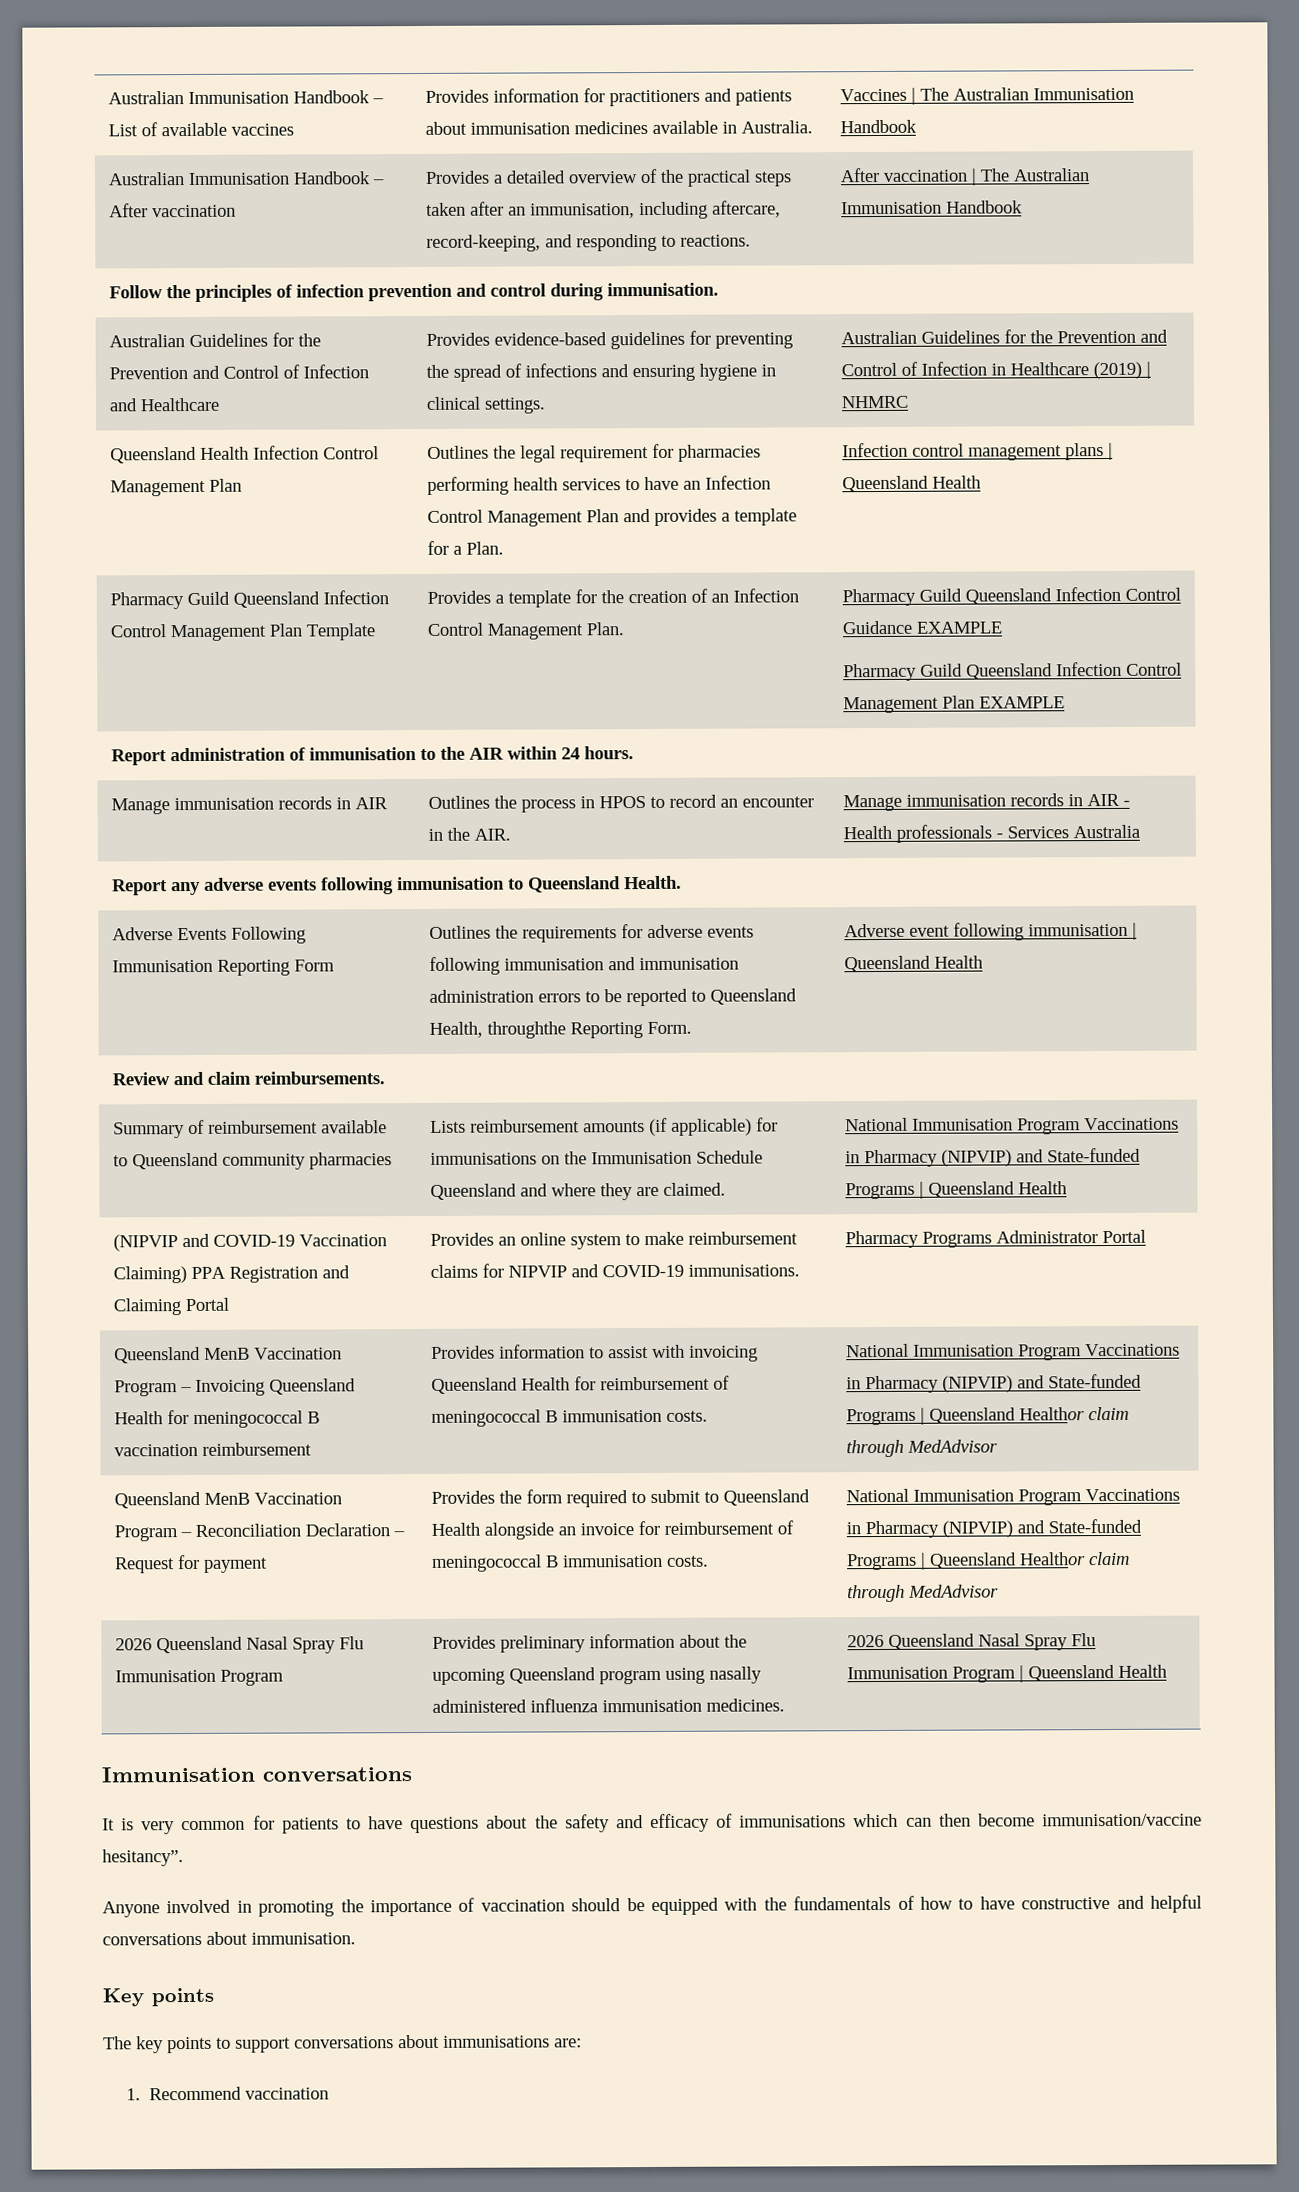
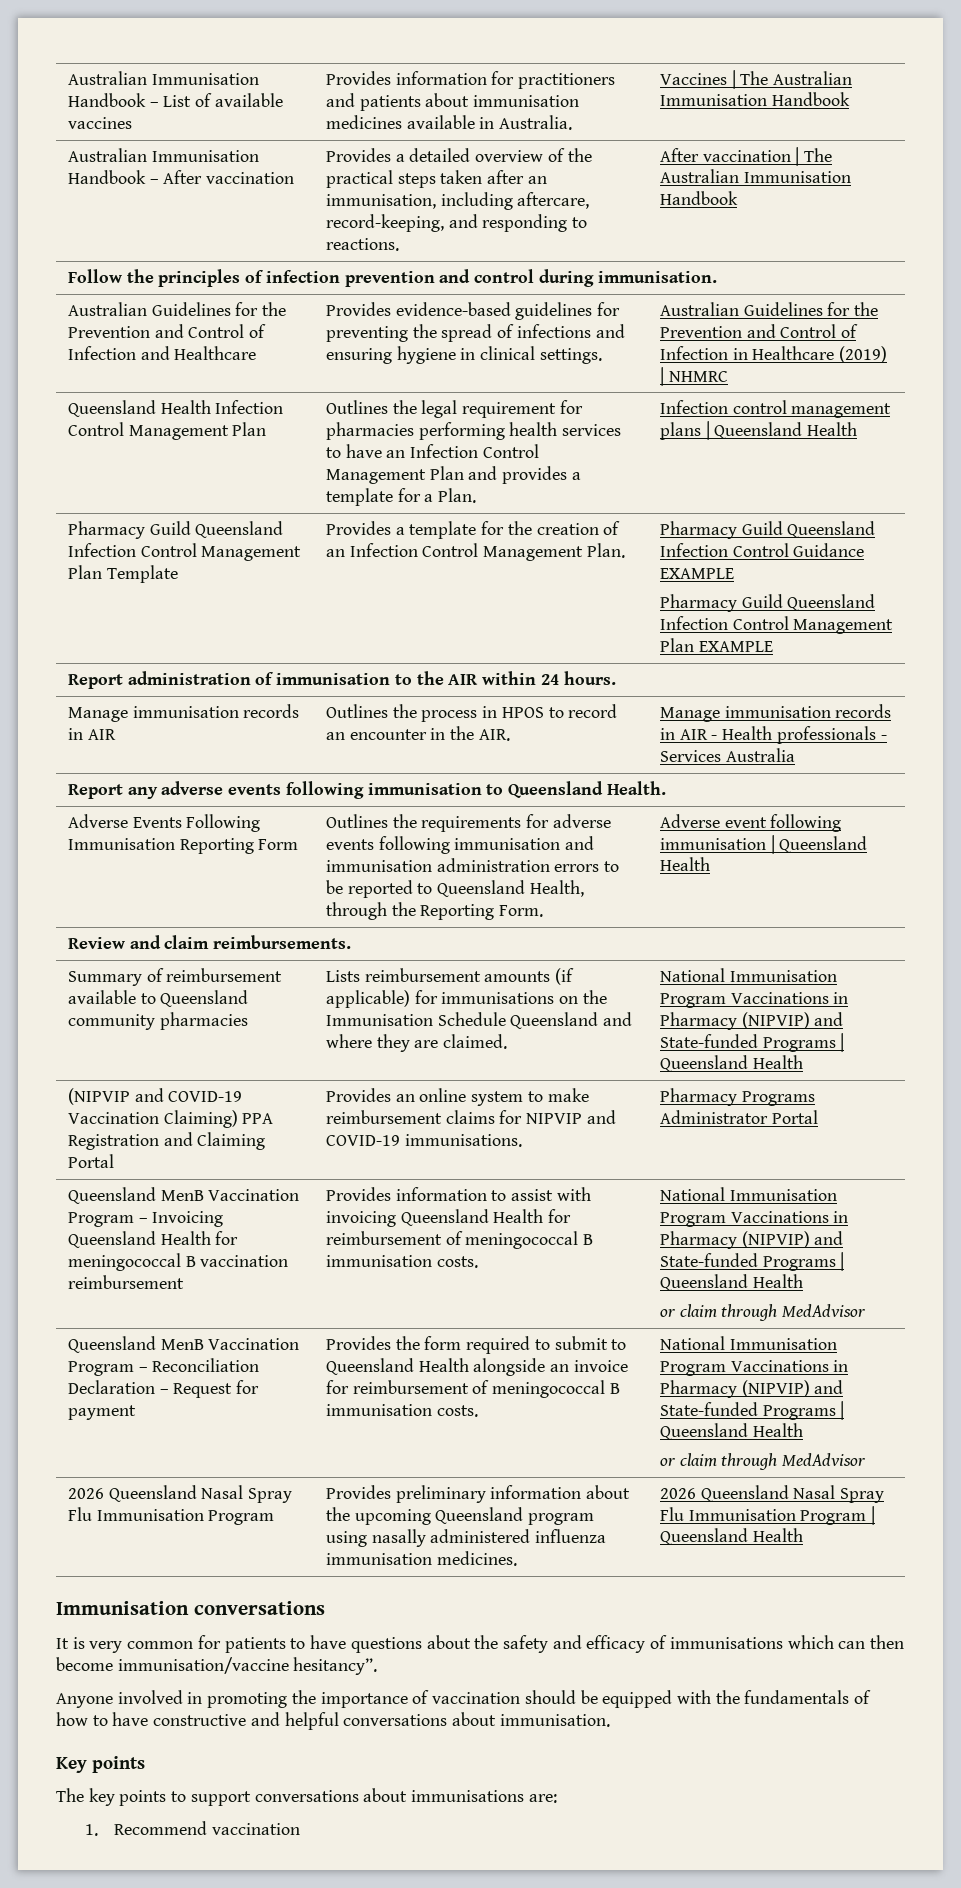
- Adverse Events Following Immunisation Reporting Form | Outlines the requirements for adverse events following immunisation and immunisation administration errors to be reported to Queensland Health, throughthe Reporting Form. | Adverse event following immunisation | Queensland Health
+ Adverse Events Following Immunisation Reporting Form | Outlines the requirements for adverse events following immunisation and immunisation administration errors to be reported to Queensland Health, through the Reporting Form. | Adverse event following immunisation | Queensland Health
- Provides information to assist with invoicing Queensland Health for reimbursement of meningococcal B immunisation costs. | National Immunisation Program Vaccinations in Pharmacy (NIPVIP) and State-funded Programs | Queensland Healthor claim through MedAdvisor
+ Provides information to assist with invoicing Queensland Health for reimbursement of meningococcal B immunisation costs. | National Immunisation Program Vaccinations in Pharmacy (NIPVIP) and State-funded Programs | Queensland Health
+ or claim through MedAdvisor
- Provides the form required to submit to Queensland Health alongside an invoice for reimbursement of meningococcal B immunisation costs. | National Immunisation Program Vaccinations in Pharmacy (NIPVIP) and State-funded Programs | Queensland Healthor claim through MedAdvisor
+ Provides the form required to submit to Queensland Health alongside an invoice for reimbursement of meningococcal B immunisation costs. | National Immunisation Program Vaccinations in Pharmacy (NIPVIP) and State-funded Programs | Queensland Health
+ or claim through MedAdvisor

